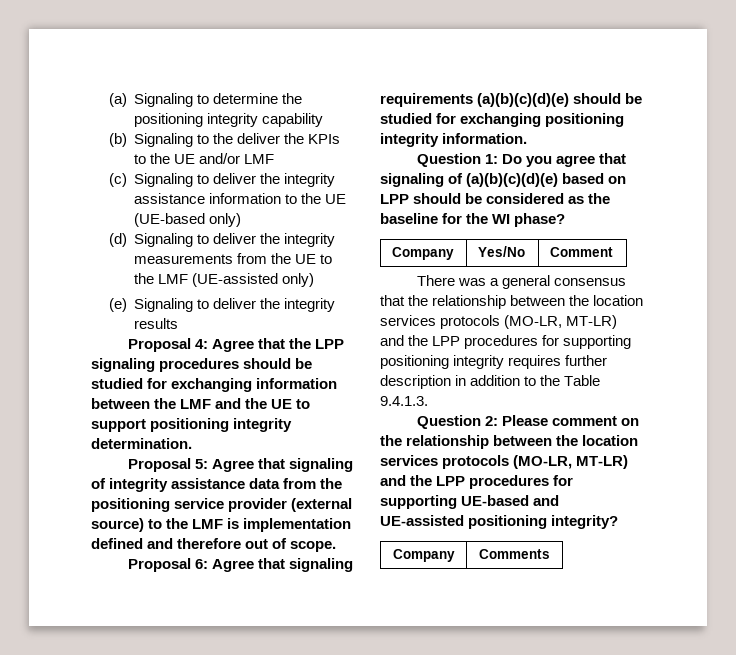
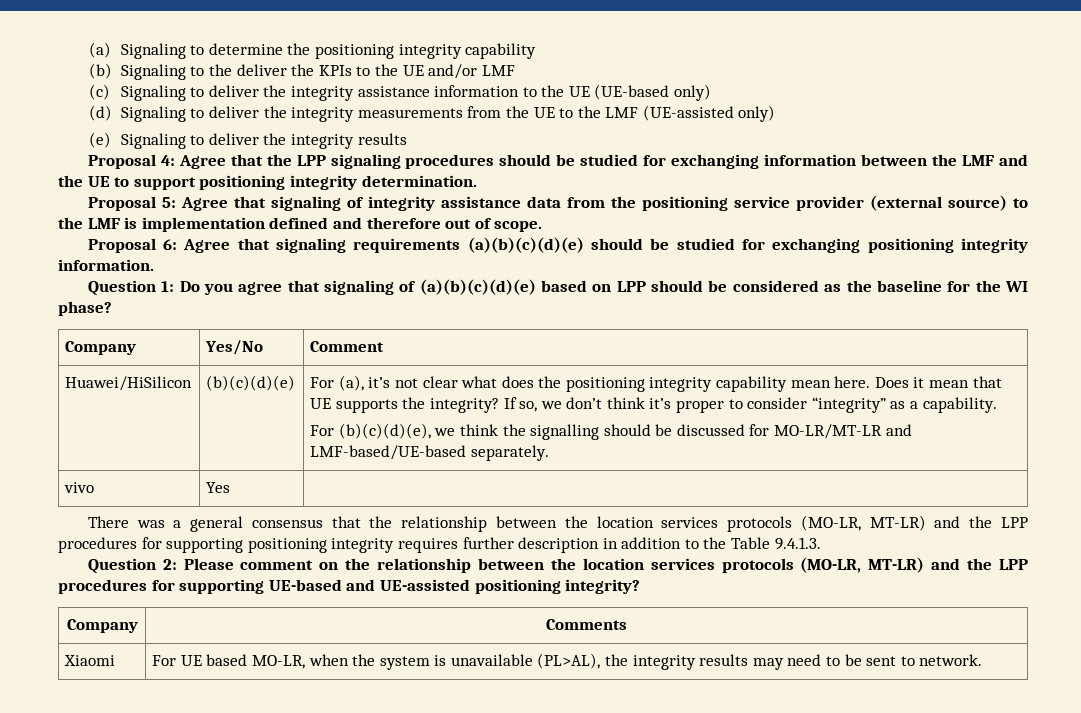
+ Huawei/HiSilicon | (b)(c)(d)(e) | For (a), it’s not clear what does the positioning integrity capability mean here. Does it mean that UE supports the integrity? If so, we don’t think it’s proper to consider “integrity” as a capability.
+ For (b)(c)(d)(e), we think the signalling should be discussed for MO-LR/MT-LR and LMF-based/UE-based separately.
+ vivo | Yes |
+ Xiaomi | For UE based MO-LR, when the system is unavailable (PL>AL), the integrity results may need to be sent to network.

